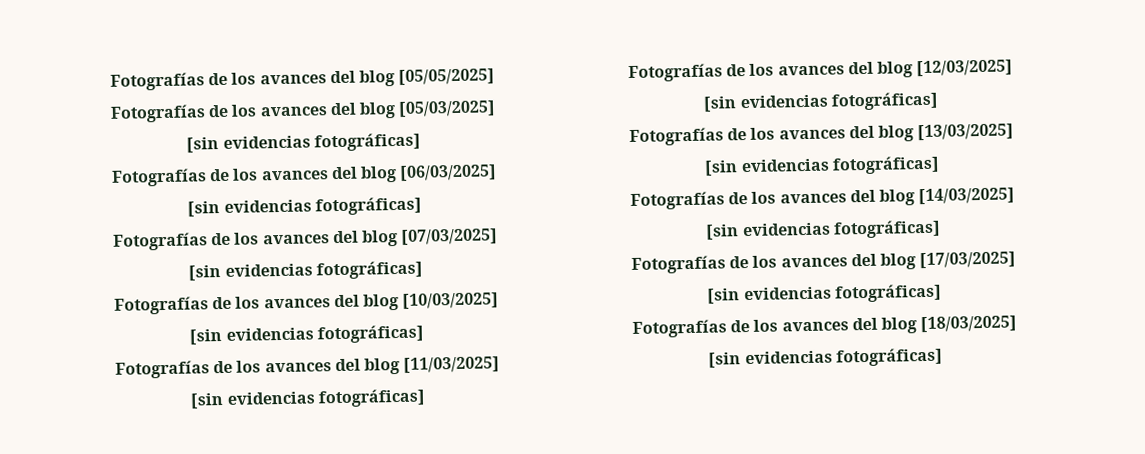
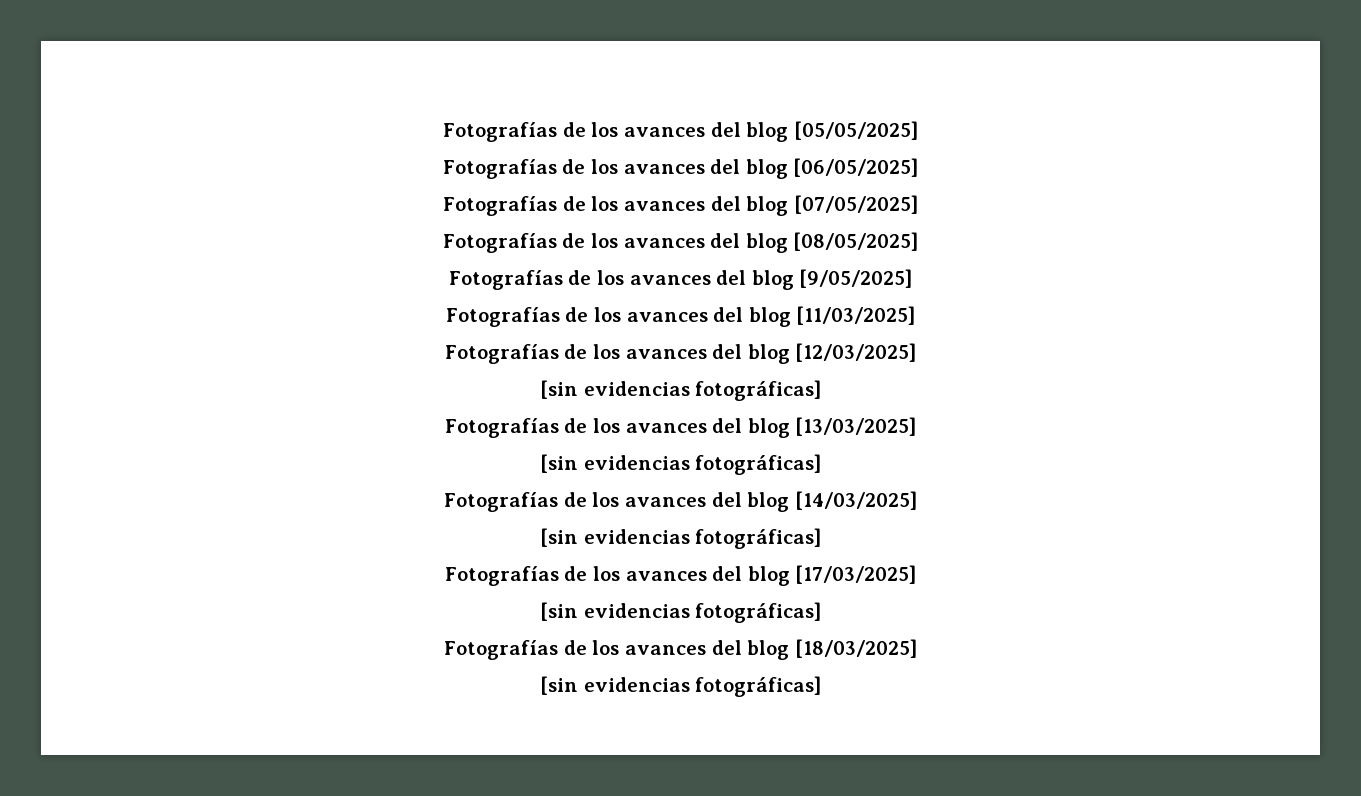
- Fotografías de los avances del blog [05/03/2025]
- [sin evidencias fotográficas]
- Fotografías de los avances del blog [06/03/2025]
- [sin evidencias fotográficas]
- Fotografías de los avances del blog [07/03/2025]
- [sin evidencias fotográficas]
- Fotografías de los avances del blog [10/03/2025]
- [sin evidencias fotográficas]
+ Fotografías de los avances del blog [06/05/2025]
+ Fotografías de los avances del blog [07/05/2025]
+ Fotografías de los avances del blog [08/05/2025]
+ Fotografías de los avances del blog [9/05/2025]
  Fotografías de los avances del blog [11/03/2025]
- [sin evidencias fotográficas]

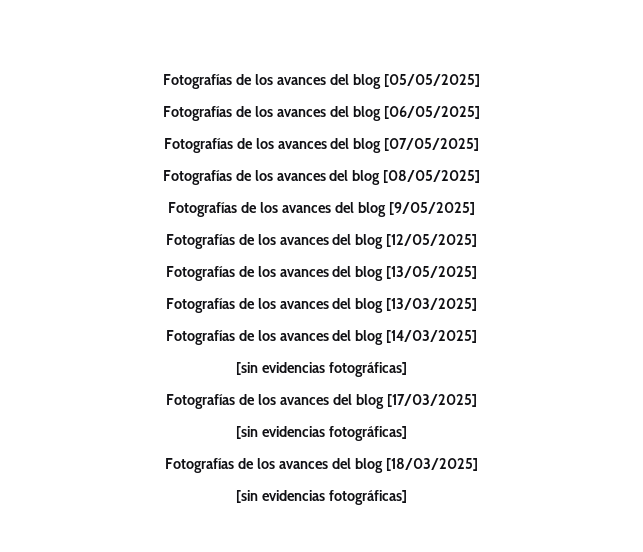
- Fotografías de los avances del blog [11/03/2025]
- Fotografías de los avances del blog [12/03/2025]
- [sin evidencias fotográficas]
+ Fotografías de los avances del blog [12/05/2025]
+ Fotografías de los avances del blog [13/05/2025]
  Fotografías de los avances del blog [13/03/2025]
- [sin evidencias fotográficas]

